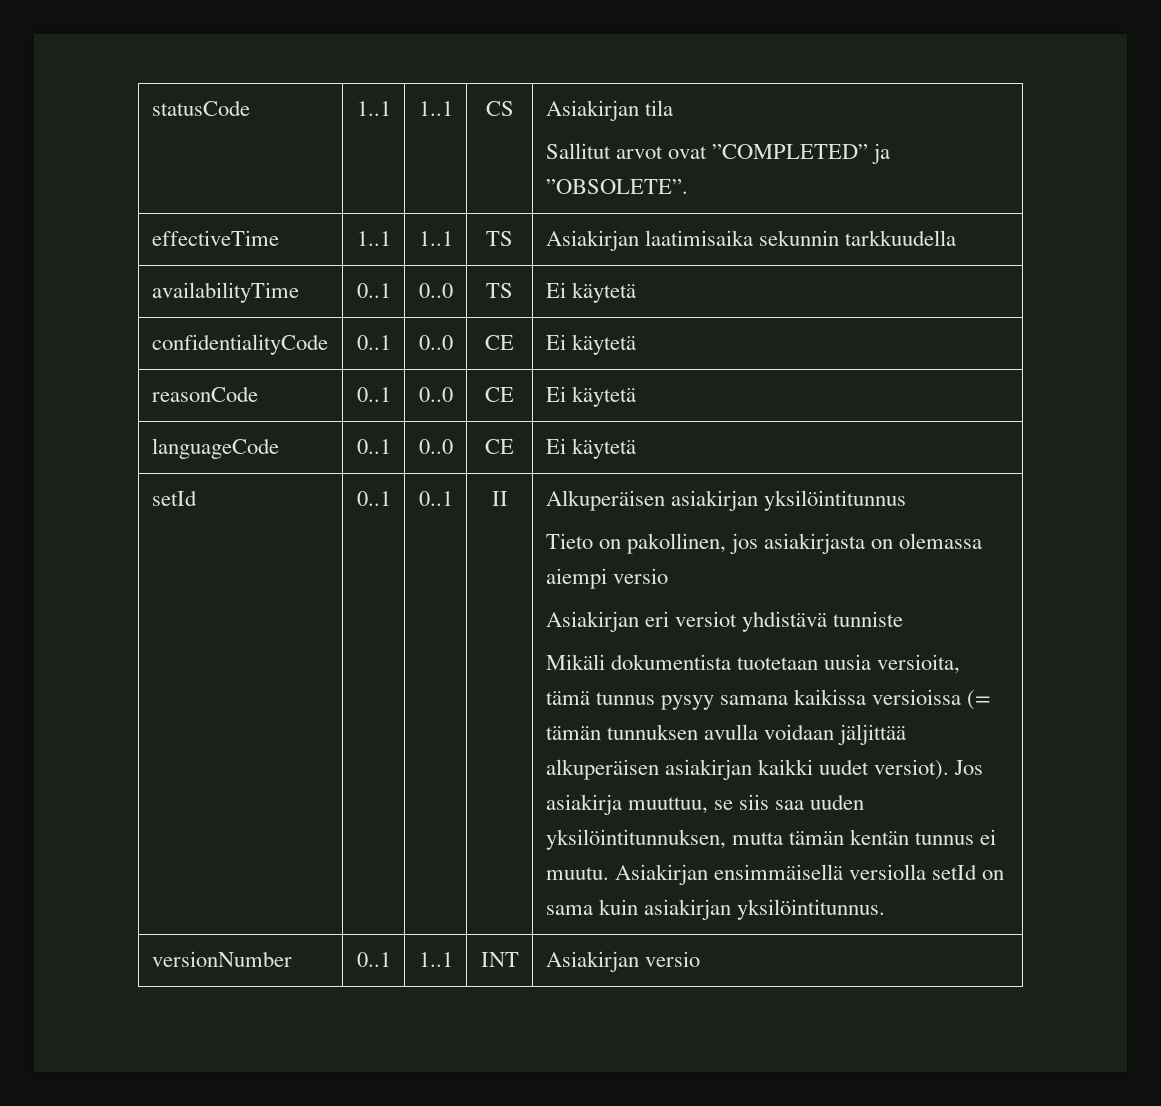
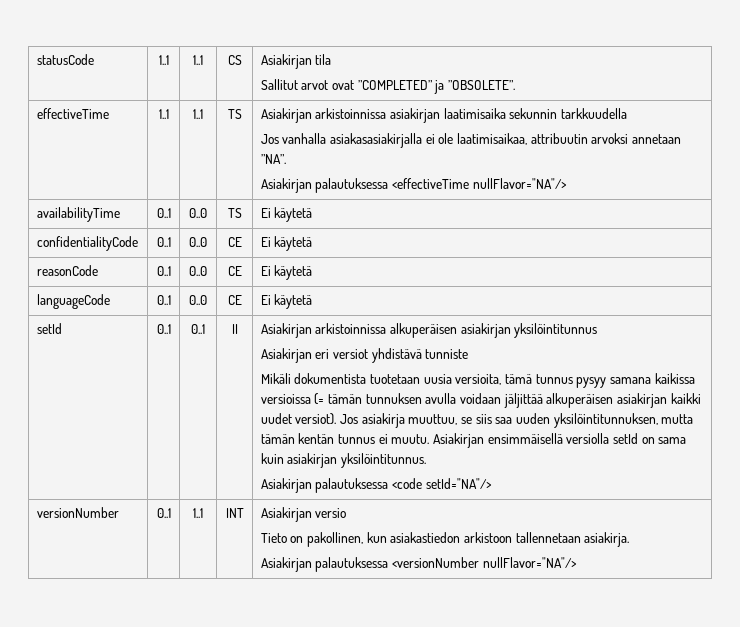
- effectiveTime | 1..1 | 1..1 | TS | Asiakirjan laatimisaika sekunnin tarkkuudella
+ effectiveTime | 1..1 | 1..1 | TS | Asiakirjan arkistoinnissa asiakirjan laatimisaika sekunnin tarkkuudella
+ Jos vanhalla asiakasasiakirjalla ei ole laatimisaikaa, attribuutin arvoksi annetaan ”NA”.
+ Asiakirjan palautuksessa <effectiveTime nullFlavor="NA"/>
- Alkuperäisen asiakirjan yksilöintitunnus
+ Asiakirjan arkistoinnissa alkuperäisen asiakirjan yksilöintitunnus
- Tieto on pakollinen, jos asiakirjasta on olemassa aiempi versio
+ Asiakirjan palautuksessa <code setId="NA"/>
  versionNumber | 0..1 | 1..1 | INT | Asiakirjan versio
+ Tieto on pakollinen, kun asiakastiedon arkistoon tallennetaan asiakirja.
+ Asiakirjan palautuksessa <versionNumber nullFlavor="NA"/>

